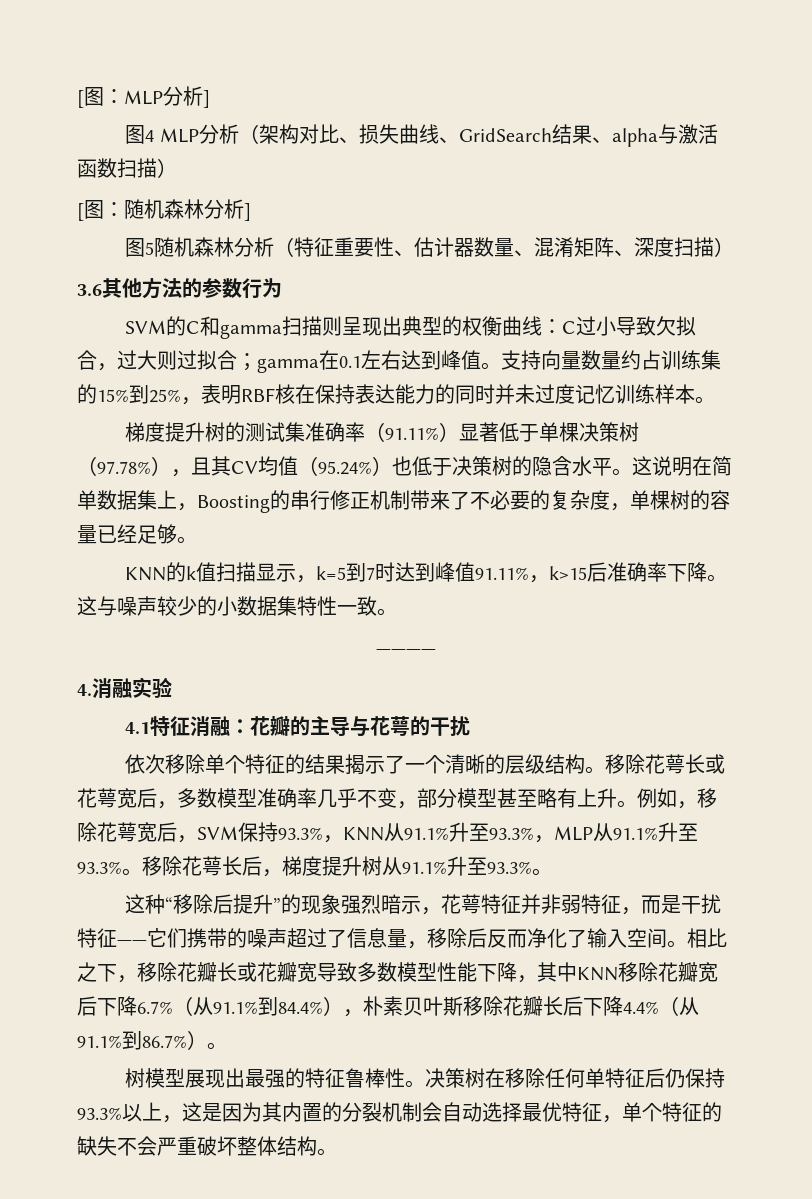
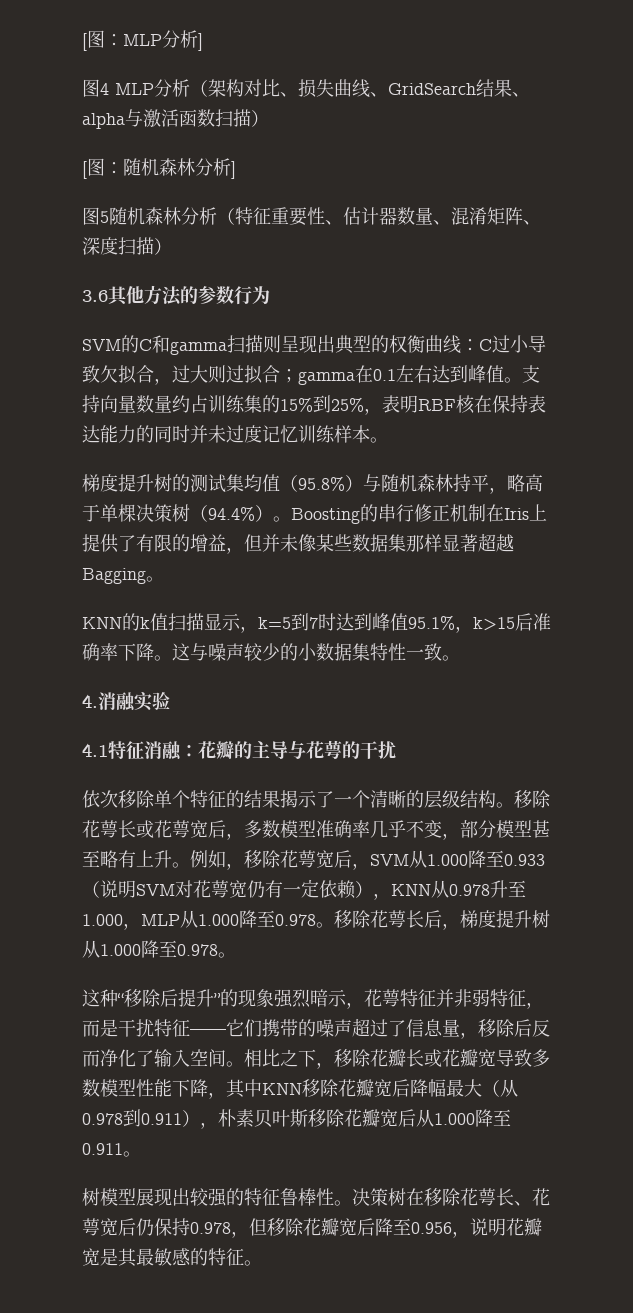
- 梯度提升树的测试集准确率（91.11%）显著低于单棵决策树（97.78%），且其CV均值（95.24%）也低于决策树的隐含水平。这说明在简单数据集上，Boosting的串行修正机制带来了不必要的复杂度，单棵树的容量已经足够。
+ 梯度提升树的测试集均值（95.8%）与随机森林持平，略高于单棵决策树（94.4%）。Boosting的串行修正机制在Iris上提供了有限的增益，但并未像某些数据集那样显著超越Bagging。
- KNN的k值扫描显示，k=5到7时达到峰值91.11%，k>15后准确率下降。
+ KNN的k值扫描显示，k=5到7时达到峰值95.1%，k>15后准确率下降。
- ————
- 例如，移除花萼宽后，SVM保持93.3%，KNN从91.1%升至93.3%，MLP从91.1%升至93.3%。
+ 例如，移除花萼宽后，SVM从1.000降至0.933（说明SVM对花萼宽仍有一定依赖），KNN从0.978升至1.000，MLP从1.000降至0.978。
- 移除花萼长后，梯度提升树从91.1%升至93.3%。
+ 移除花萼长后，梯度提升树从1.000降至0.978。
- 相比之下，移除花瓣长或花瓣宽导致多数模型性能下降，其中KNN移除花瓣宽后下降6.7%（从91.1%到84.4%），朴素贝叶斯移除花瓣长后下降4.4%（从91.1%到86.7%）。
+ 相比之下，移除花瓣长或花瓣宽导致多数模型性能下降，其中KNN移除花瓣宽后降幅最大（从0.978到0.911），朴素贝叶斯移除花瓣宽后从1.000降至0.911。
- 树模型展现出最强的特征鲁棒性。
+ 树模型展现出较强的特征鲁棒性。
- 决策树在移除任何单特征后仍保持93.3%以上，这是因为其内置的分裂机制会自动选择最优特征，单个特征的缺失不会严重破坏整体结构。
+ 决策树在移除花萼长、花萼宽后仍保持0.978，但移除花瓣宽后降至0.956，说明花瓣宽是其最敏感的特征。

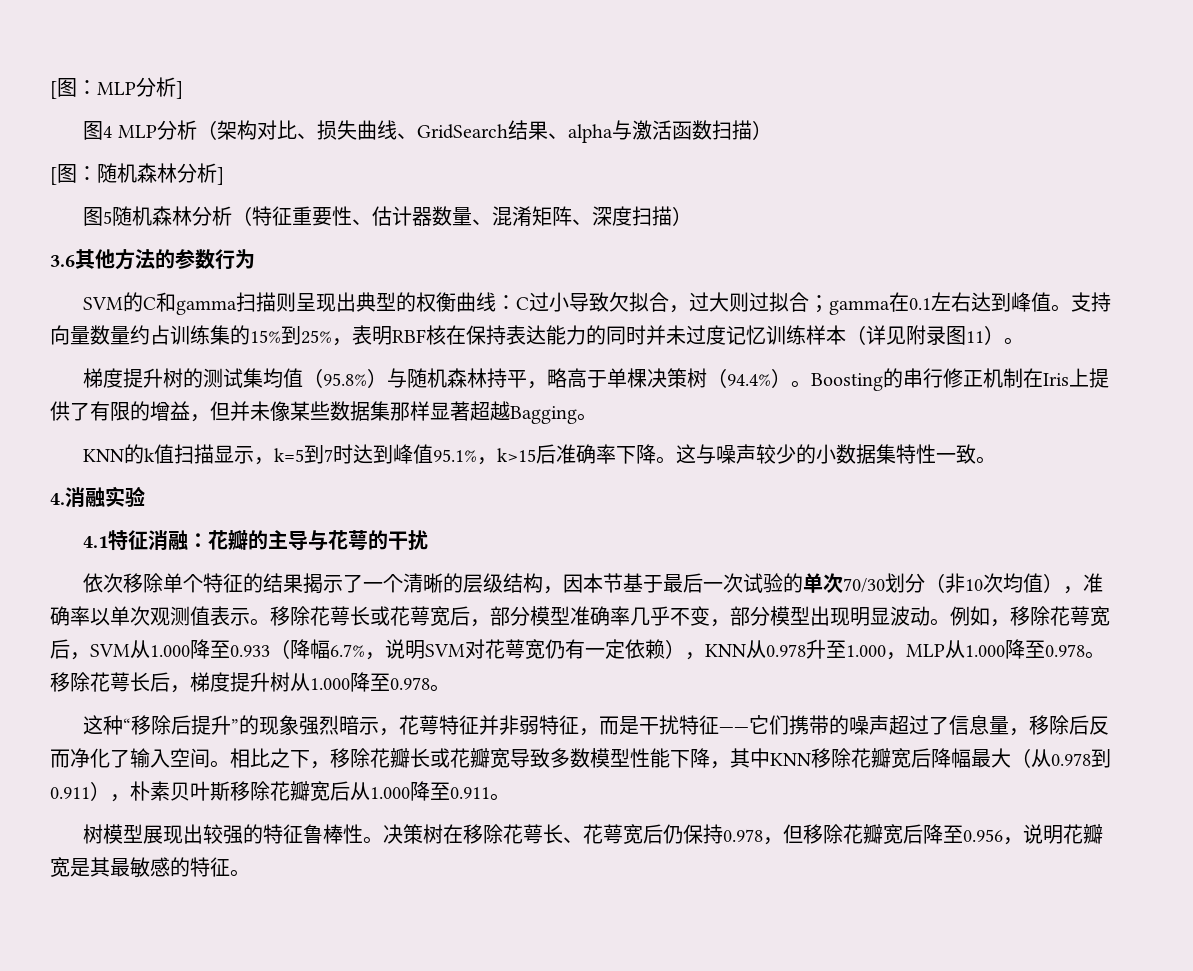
- 支持向量数量约占训练集的15%到25%，表明RBF核在保持表达能力的同时并未过度记忆训练样本。
+ 支持向量数量约占训练集的15%到25%，表明RBF核在保持表达能力的同时并未过度记忆训练样本（详见附录图11）。
- 依次移除单个特征的结果揭示了一个清晰的层级结构。
+ 依次移除单个特征的结果揭示了一个清晰的层级结构，因本节基于最后一次试验的单次70/30划分（非10次均值），准确率以单次观测值表示。
- 移除花萼长或花萼宽后，多数模型准确率几乎不变，部分模型甚至略有上升。
+ 移除花萼长或花萼宽后，部分模型准确率几乎不变，部分模型出现明显波动。
- 例如，移除花萼宽后，SVM从1.000降至0.933（说明SVM对花萼宽仍有一定依赖），KNN从0.978升至1.000，MLP从1.000降至0.978。
+ 例如，移除花萼宽后，SVM从1.000降至0.933（降幅6.7%，说明SVM对花萼宽仍有一定依赖），KNN从0.978升至1.000，MLP从1.000降至0.978。

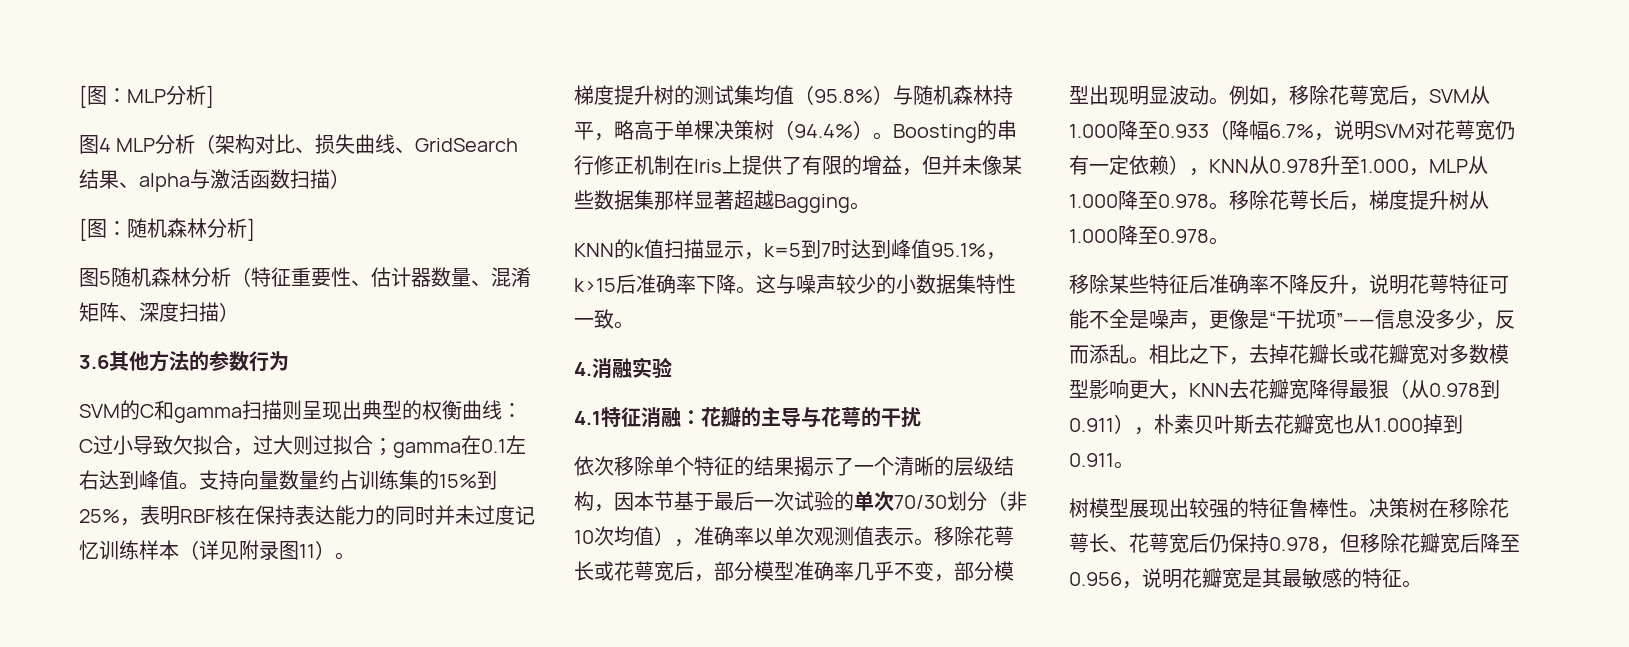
- 这种“移除后提升”的现象强烈暗示，花萼特征并非弱特征，而是干扰特征——它们携带的噪声超过了信息量，移除后反而净化了输入空间。
+ 移除某些特征后准确率不降反升，说明花萼特征可能不全是噪声，更像是“干扰项”——信息没多少，反而添乱。
- 相比之下，移除花瓣长或花瓣宽导致多数模型性能下降，其中KNN移除花瓣宽后降幅最大（从0.978到0.911），朴素贝叶斯移除花瓣宽后从1.000降至0.911。
+ 相比之下，去掉花瓣长或花瓣宽对多数模型影响更大，KNN去花瓣宽降得最狠（从0.978到0.911），朴素贝叶斯去花瓣宽也从1.000掉到0.911。

